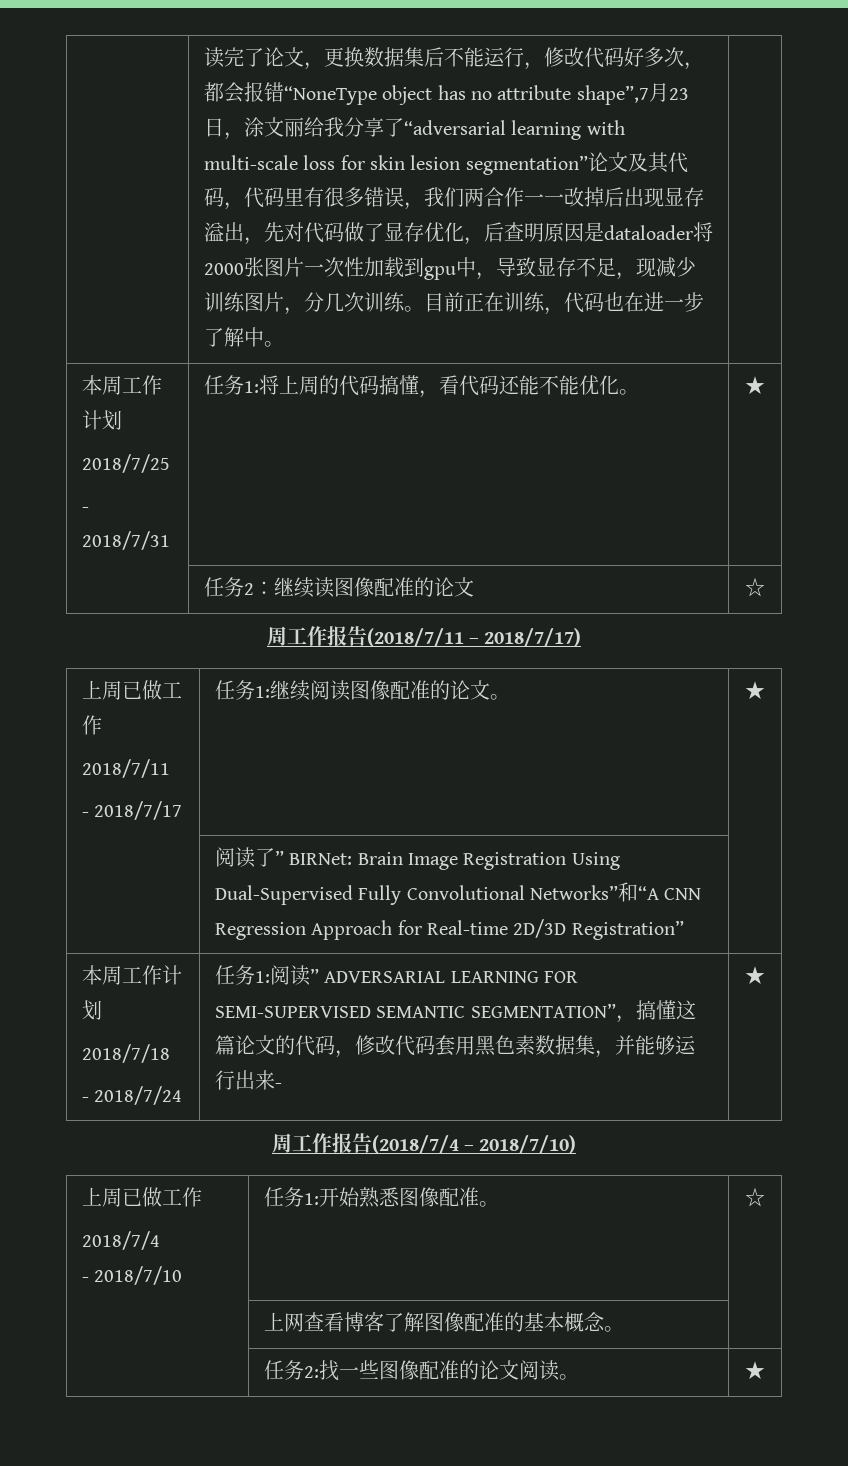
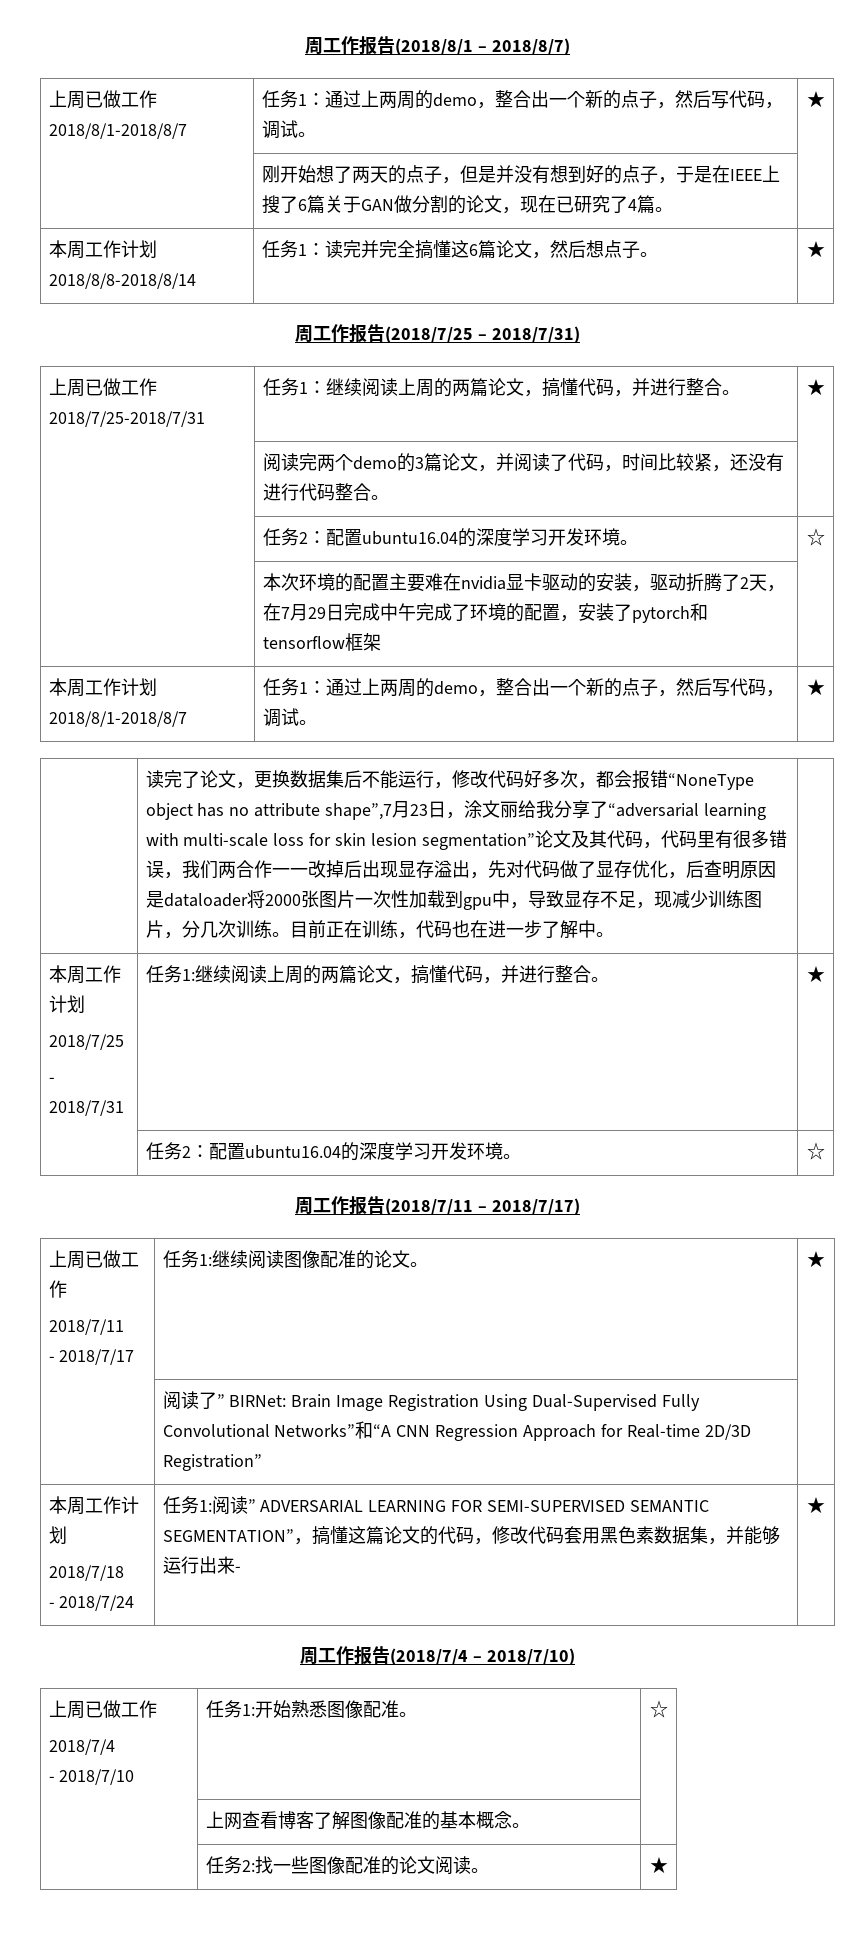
+ 周工作报告(2018/8/1 – 2018/8/7)
+ 上周已做工作2018/8/1-2018/8/7 | 任务1：通过上两周的demo，整合出一个新的点子，然后写代码，调试。 | ★
+ | 刚开始想了两天的点子，但是并没有想到好的点子，于是在IEEE上搜了6篇关于GAN做分割的论文，现在已研究了4篇。 |
+ 本周工作计划2018/8/8-2018/8/14 | 任务1：读完并完全搞懂这6篇论文，然后想点子。 | ★
+ 周工作报告(2018/7/25 – 2018/7/31)
+ 上周已做工作2018/7/25-2018/7/31 | 任务1：继续阅读上周的两篇论文，搞懂代码，并进行整合。 | ★
+ | 阅读完两个demo的3篇论文，并阅读了代码，时间比较紧，还没有进行代码整合。 |
+ | 任务2：配置ubuntu16.04的深度学习开发环境。 | ☆
+ | 本次环境的配置主要难在nvidia显卡驱动的安装，驱动折腾了2天，在7月29日完成中午完成了环境的配置，安装了pytorch和tensorflow框架 |
+ 本周工作计划2018/8/1-2018/8/7 | 任务1：通过上两周的demo，整合出一个新的点子，然后写代码，调试。 | ★
  目前正在训练，代码也在进一步了解中。 |
  本周工作计划
  2018/7/25
- - 2018/7/31 | 任务1:将上周的代码搞懂，看代码还能不能优化。 | ★
- | 任务2：继续读图像配准的论文 | ☆
+ - 2018/7/31 | 任务1:继续阅读上周的两篇论文，搞懂代码，并进行整合。 | ★
+ | 任务2：配置ubuntu16.04的深度学习开发环境。 | ☆

